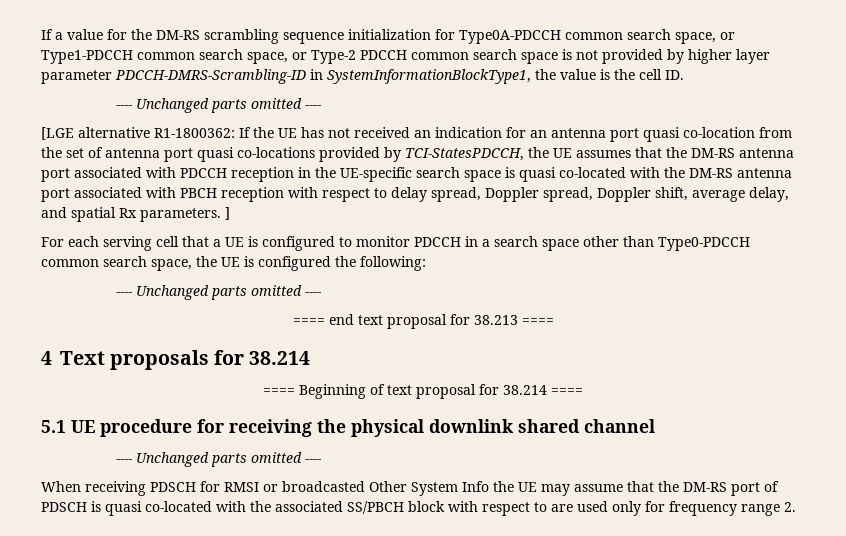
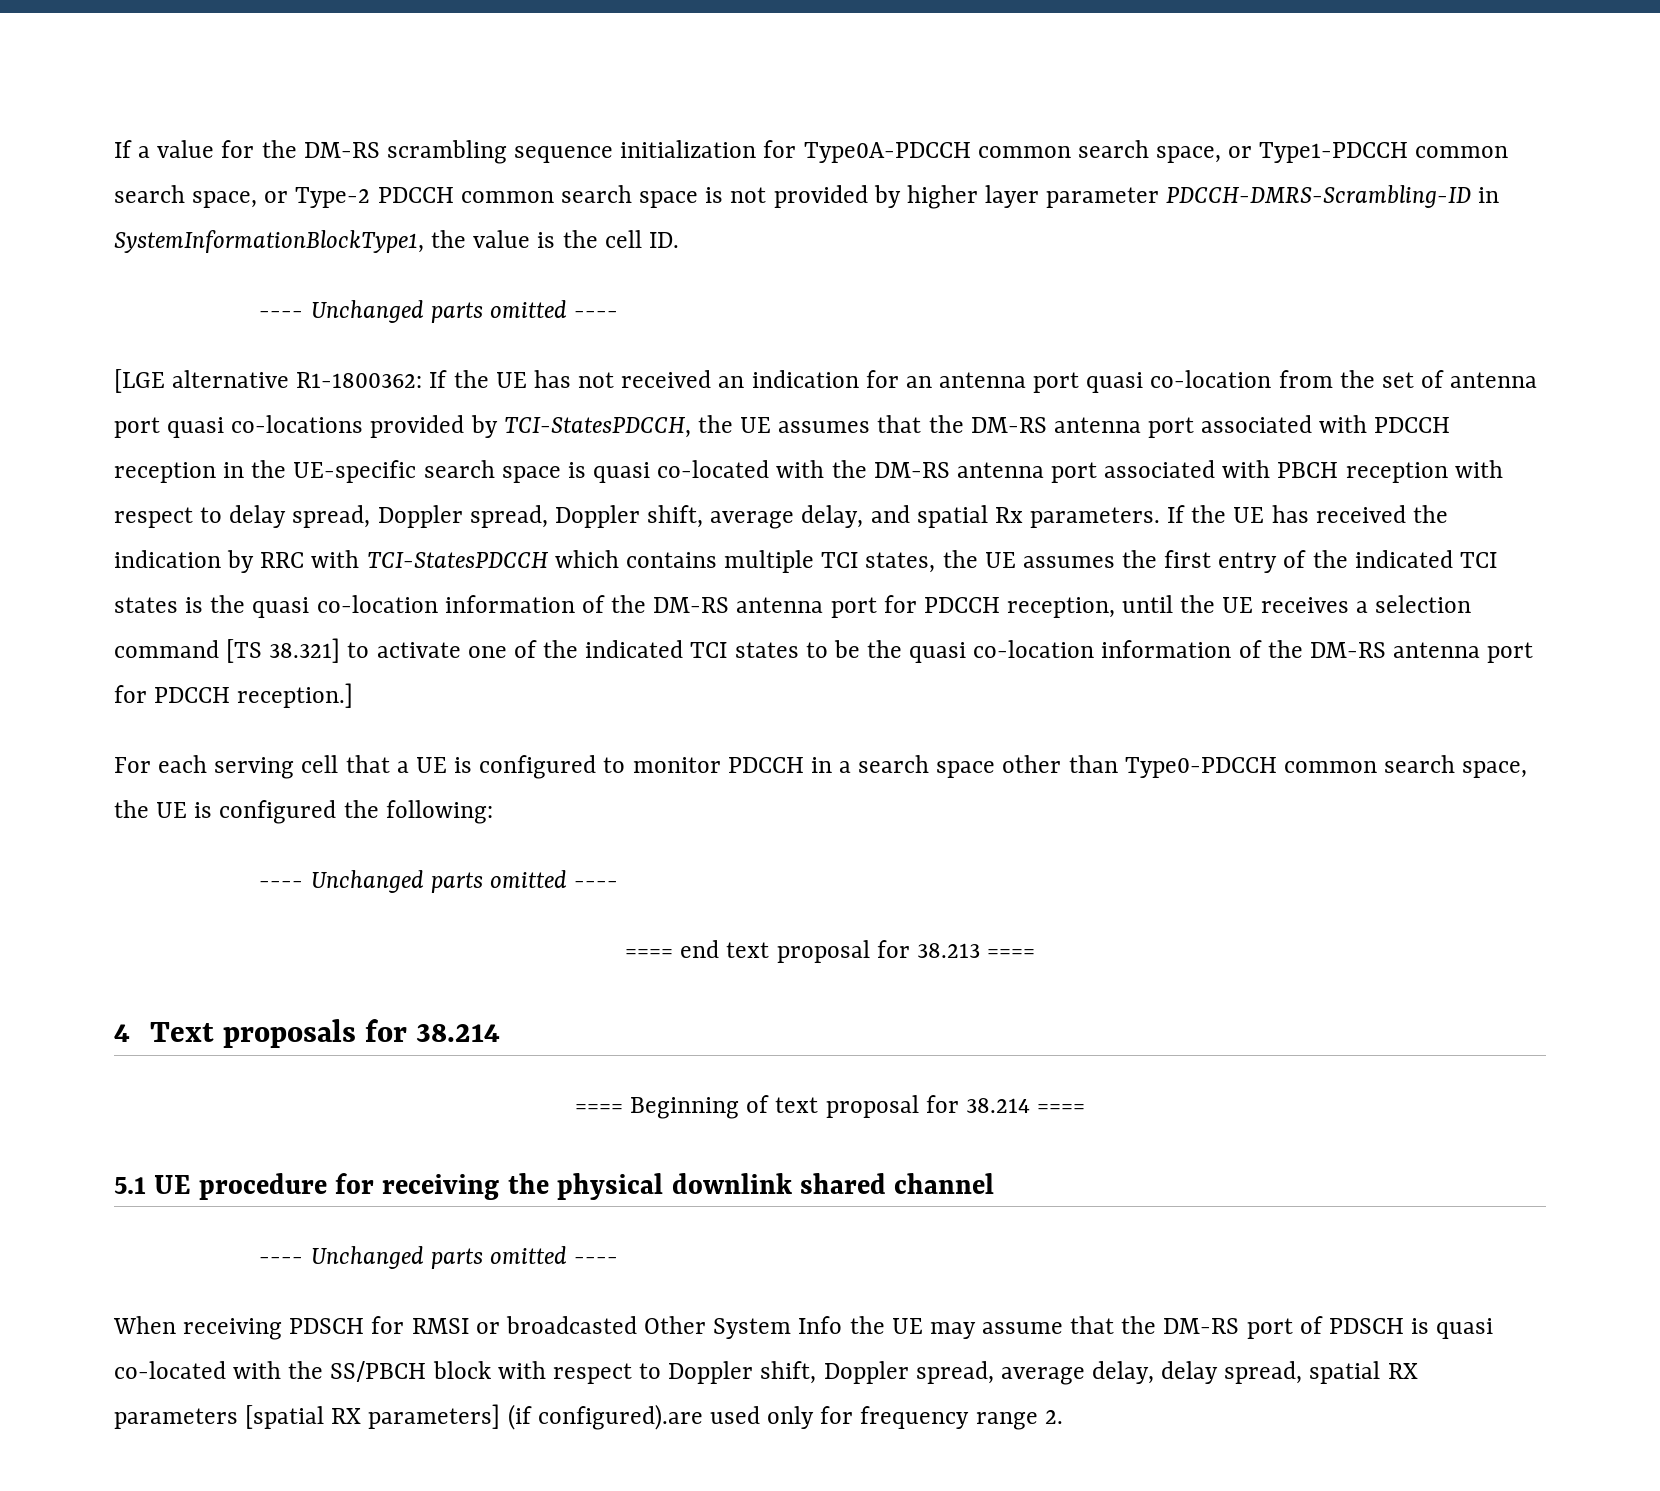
- If the UE has not received an indication for an antenna port quasi co-location from the set of antenna port quasi co-locations provided by TCI-StatesPDCCH, the UE assumes that the DM-RS antenna port associated with PDCCH reception in the UE-specific search space is quasi co-located with the DM-RS antenna port associated with PBCH reception with respect to delay spread, Doppler spread, Doppler shift, average delay, and spatial Rx parameters. ]
+ If the UE has not received an indication for an antenna port quasi co-location from the set of antenna port quasi co-locations provided by TCI-StatesPDCCH, the UE assumes that the DM-RS antenna port associated with PDCCH reception in the UE-specific search space is quasi co-located with the DM-RS antenna port associated with PBCH reception with respect to delay spread, Doppler spread, Doppler shift, average delay, and spatial Rx parameters. If the UE has received the indication by RRC with TCI-StatesPDCCH which contains multiple TCI states, the UE assumes the first entry of the indicated TCI states is the quasi co-location information of the DM-RS antenna port for PDCCH reception, until the UE receives a selection command [TS 38.321] to activate one of the indicated TCI states to be the quasi co-location information of the DM-RS antenna port for PDCCH reception.]
- When receiving PDSCH for RMSI or broadcasted Other System Info the UE may assume that the DM-RS port of PDSCH is quasi co-located with the associated SS/PBCH block with respect to are used only for frequency range 2.
+ When receiving PDSCH for RMSI or broadcasted Other System Info the UE may assume that the DM-RS port of PDSCH is quasi co-located with the SS/PBCH block with respect to Doppler shift, Doppler spread, average delay, delay spread, spatial RX parameters [spatial RX parameters] (if configured).are used only for frequency range 2.

